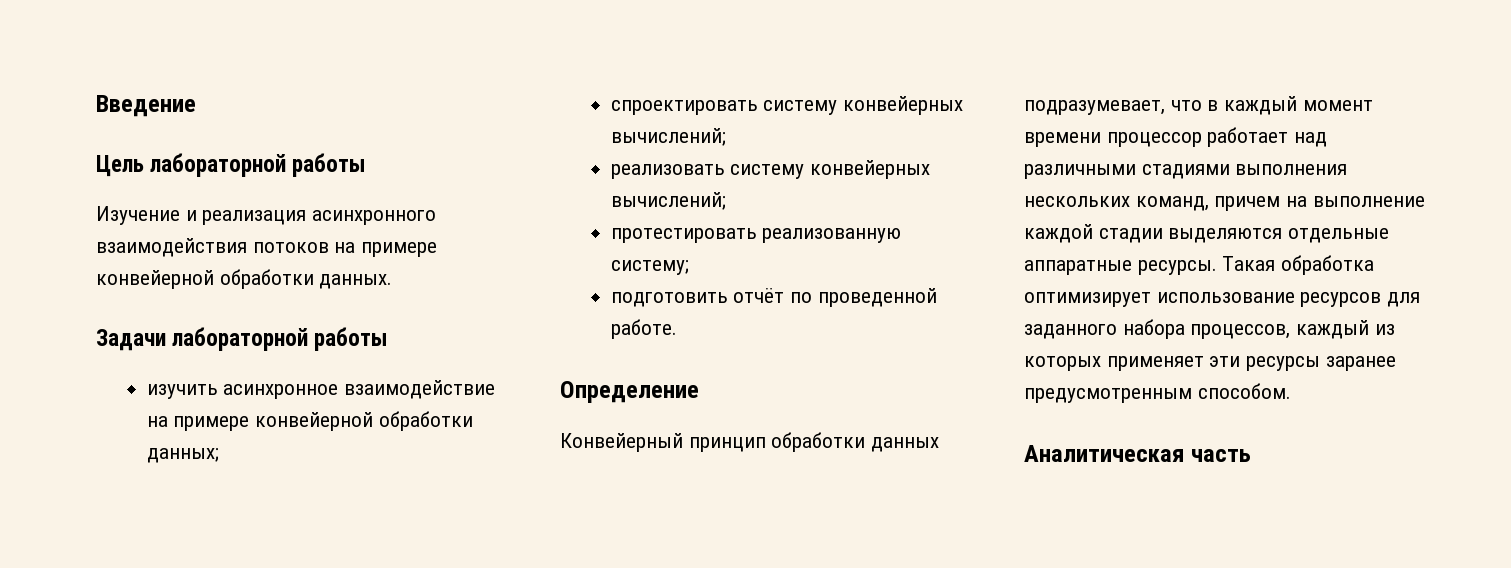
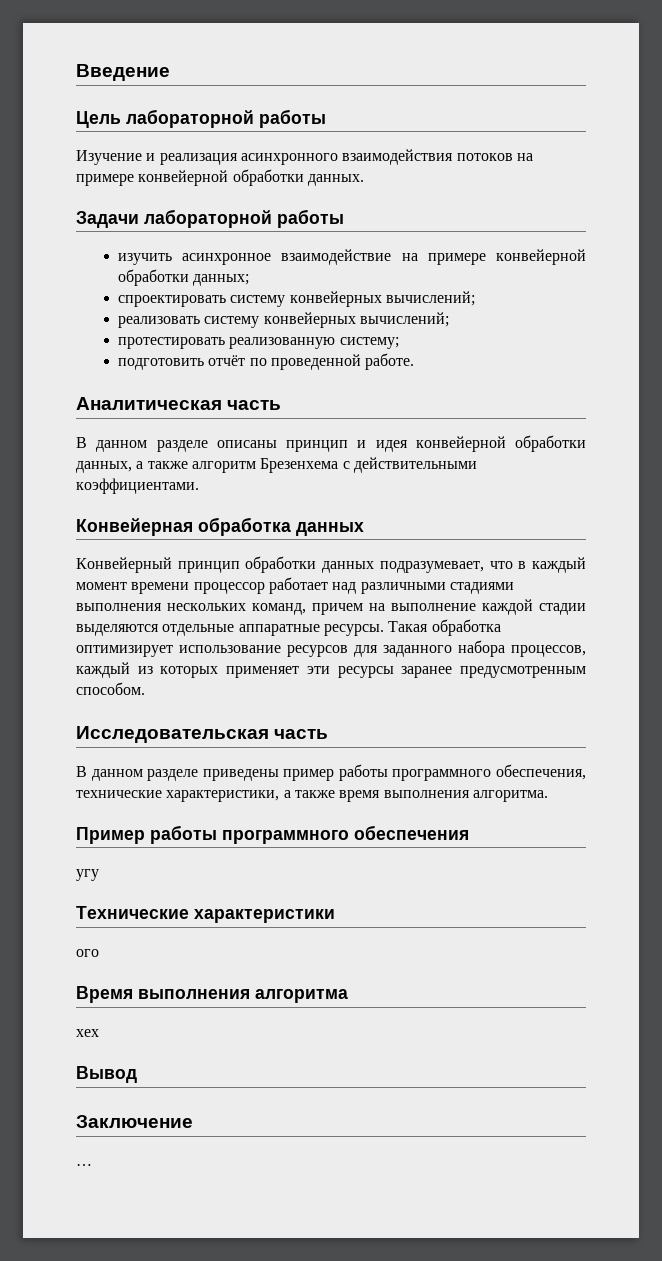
- Определение
+ Аналитическая часть
+ В данном разделе описаны принцип и идея конвейерной обработки данных, а также алгоритм Брезенхема с действительными коэффициентами.
+ Конвейерная обработка данных
- Аналитическая часть
+ Исследовательская часть
+ В данном разделе приведены пример работы программного обеспечения, технические характеристики, а также время выполнения алгоритма.
+ Пример работы программного обеспечения
+ угу
+ Технические характеристики
+ ого
+ Время выполнения алгоритма
+ хех
+ Вывод
+ Заключение
+ …

